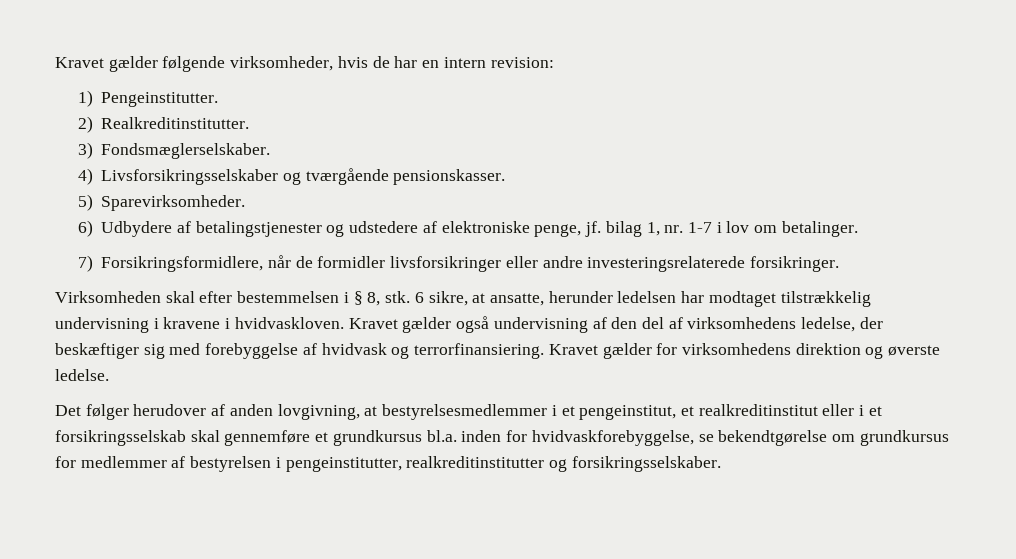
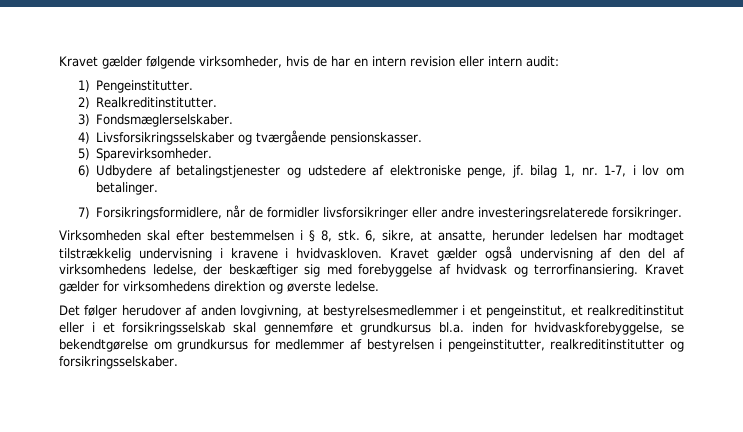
- Kravet gælder følgende virksomheder, hvis de har en intern revision:
+ Kravet gælder følgende virksomheder, hvis de har en intern revision eller intern audit:
- 6) Udbydere af betalingstjenester og udstedere af elektroniske penge, jf. bilag 1, nr. 1-7 i lov om betalinger.
+ 6) Udbydere af betalingstjenester og udstedere af elektroniske penge, jf. bilag 1, nr. 1-7, i lov om betalinger.
- 6 sikre, at ansatte, herunder ledelsen har modtaget tilstrækkelig undervisning i kravene i hvidvaskloven.
+ 6, sikre, at ansatte, herunder ledelsen har modtaget tilstrækkelig undervisning i kravene i hvidvaskloven.

